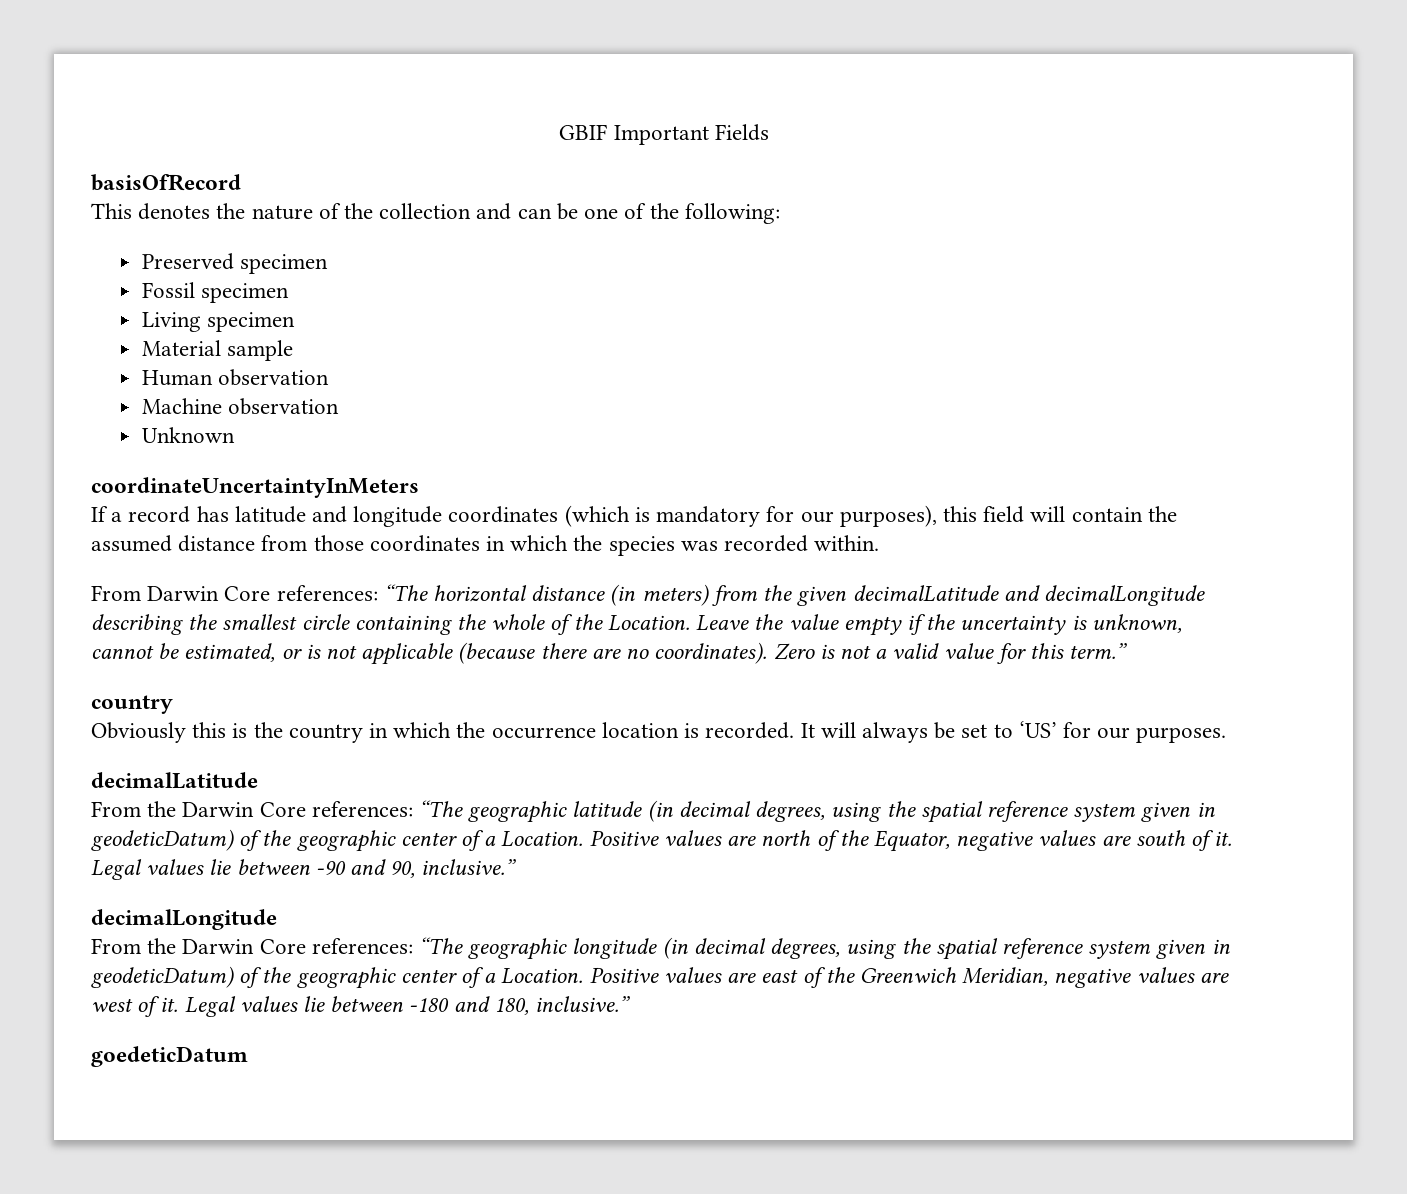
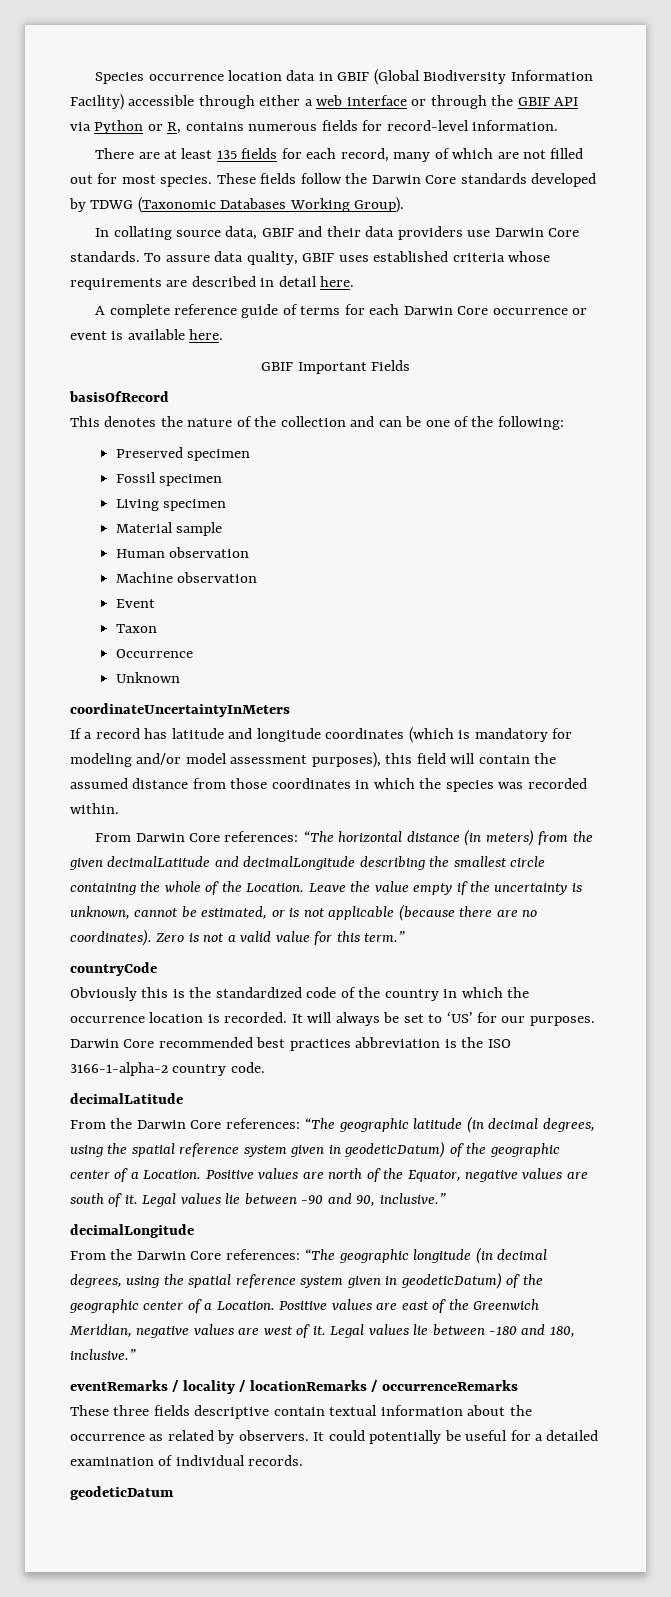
+ Species occurrence location data in GBIF (Global Biodiversity Information Facility) accessible through either a web interface or through the GBIF API via Python or R, contains numerous fields for record-level information.
+ There are at least 135 fields for each record, many of which are not filled out for most species. These fields follow the Darwin Core standards developed by TDWG (Taxonomic Databases Working Group).
+ In collating source data, GBIF and their data providers use Darwin Core standards. To assure data quality, GBIF uses established criteria whose requirements are described in detail here.
+ A complete reference guide of terms for each Darwin Core occurrence or event is available here.
+ Event
+ Taxon
+ Occurrence
- If a record has latitude and longitude coordinates (which is mandatory for our purposes), this field will contain the assumed distance from those coordinates in which the species was recorded within.
+ If a record has latitude and longitude coordinates (which is mandatory for modeling and/or model assessment purposes), this field will contain the assumed distance from those coordinates in which the species was recorded within.
  Zero is not a valid value for this term.”
- country
+ countryCode
- Obviously this is the country in which the occurrence location is recorded.
+ Obviously this is the standardized code of the country in which the occurrence location is recorded.
+ Darwin Core recommended best practices abbreviation is the ISO 3166-1-alpha-2 country code.
- goedeticDatum
+ eventRemarks / locality / locationRemarks / occurrenceRemarks
+ These three fields descriptive contain textual information about the occurrence as related by observers. It could potentially be useful for a detailed examination of individual records.
+ geodeticDatum

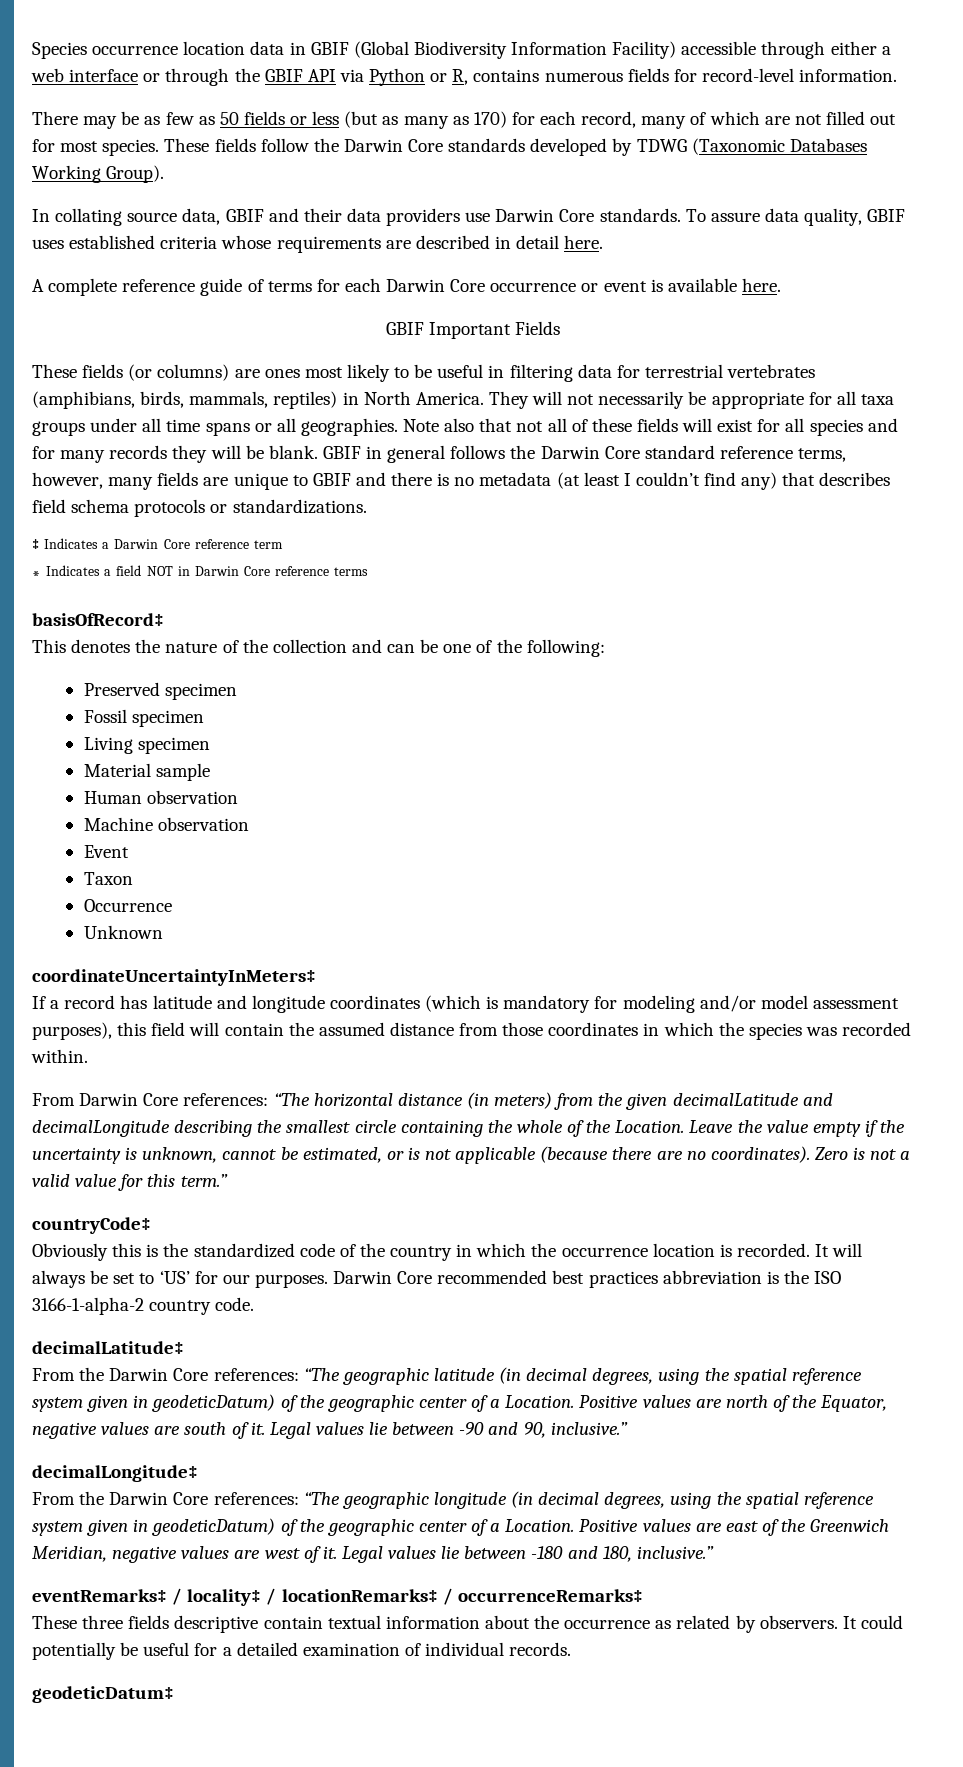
- There are at least 135 fields for each record, many of which are not filled out for most species.
+ There may be as few as 50 fields or less (but as many as 170) for each record, many of which are not filled out for most species.
- basisOfRecord
+ These fields (or columns) are ones most likely to be useful in filtering data for terrestrial vertebrates (amphibians, birds, mammals, reptiles) in North America. They will not necessarily be appropriate for all taxa groups under all time spans or all geographies. Note also that not all of these fields will exist for all species and for many records they will be blank. GBIF in general follows the Darwin Core standard reference terms, however, many fields are unique to GBIF and there is no metadata (at least I couldn’t find any) that describes field schema protocols or standardizations.
+ ‡ Indicates a Darwin Core reference term
+ * Indicates a field NOT in Darwin Core reference terms
+ basisOfRecord‡
- coordinateUncertaintyInMeters
+ coordinateUncertaintyInMeters‡
- countryCode
+ countryCode‡
  Darwin Core recommended best practices abbreviation is the ISO 3166-1-alpha-2 country code.
- decimalLatitude
+ decimalLatitude‡
  Legal values lie between -90 and 90, inclusive.”
- decimalLongitude
+ decimalLongitude‡
- eventRemarks / locality / locationRemarks / occurrenceRemarks
+ eventRemarks‡ / locality‡ / locationRemarks‡ / occurrenceRemarks‡
- geodeticDatum
+ geodeticDatum‡

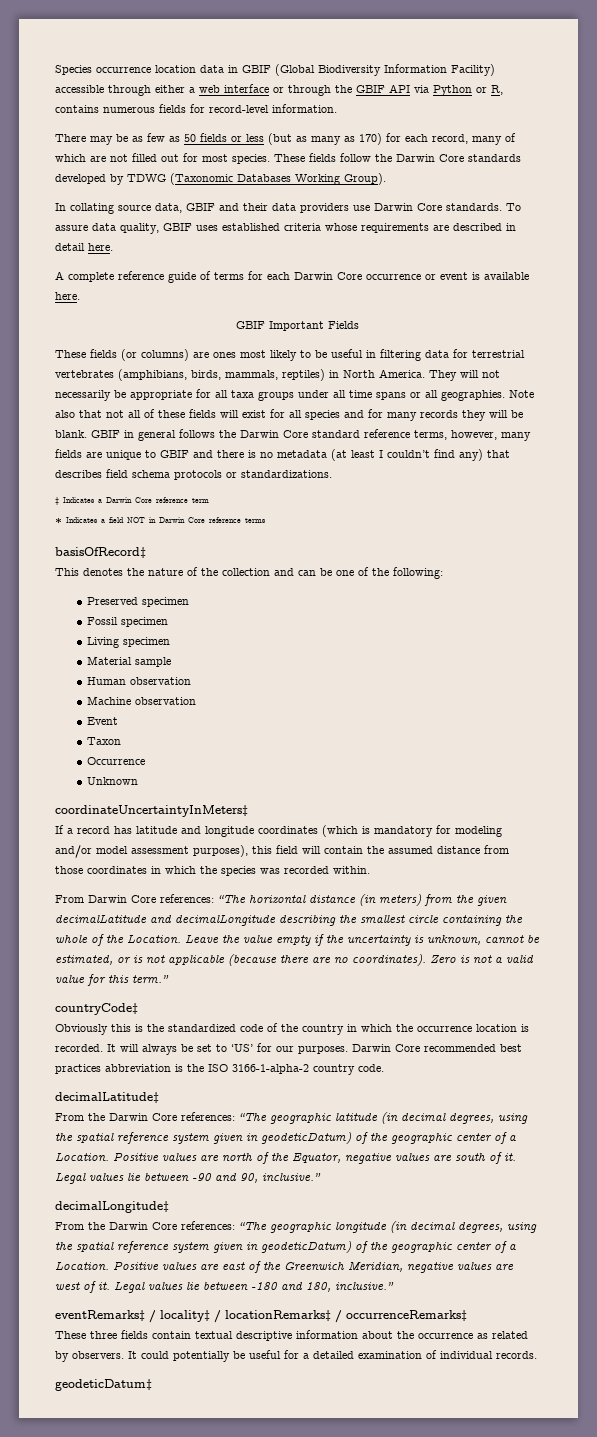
- These three fields descriptive contain textual information about the occurrence as related by observers.
+ These three fields contain textual descriptive information about the occurrence as related by observers.

